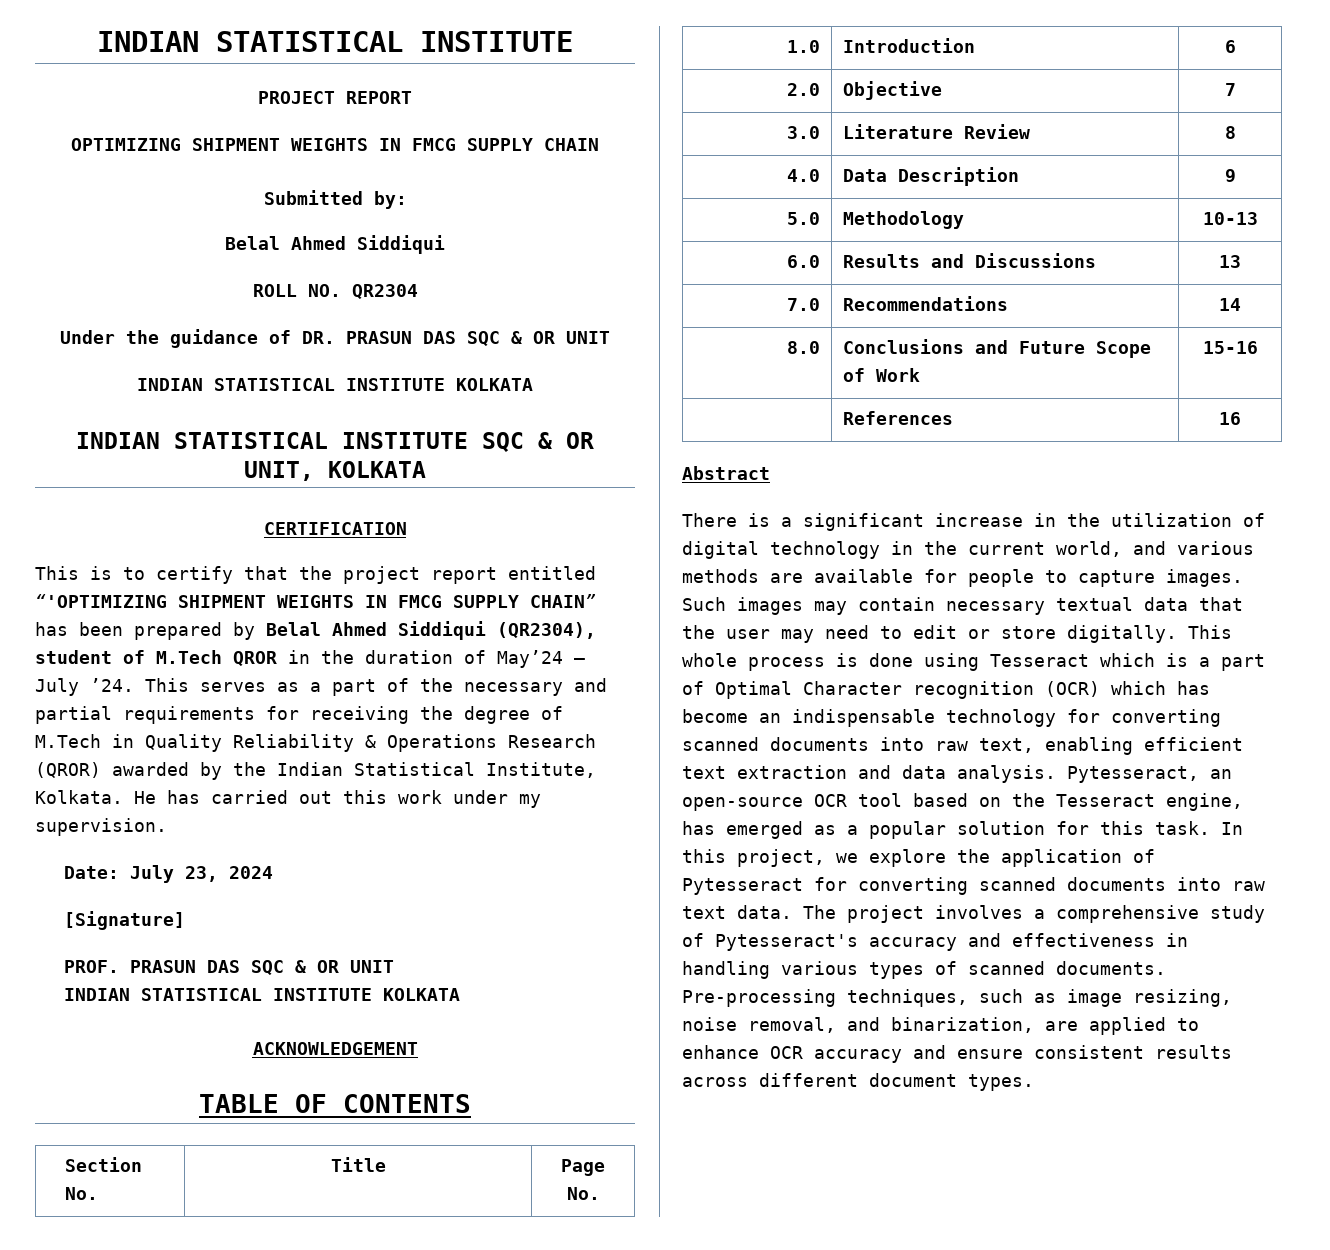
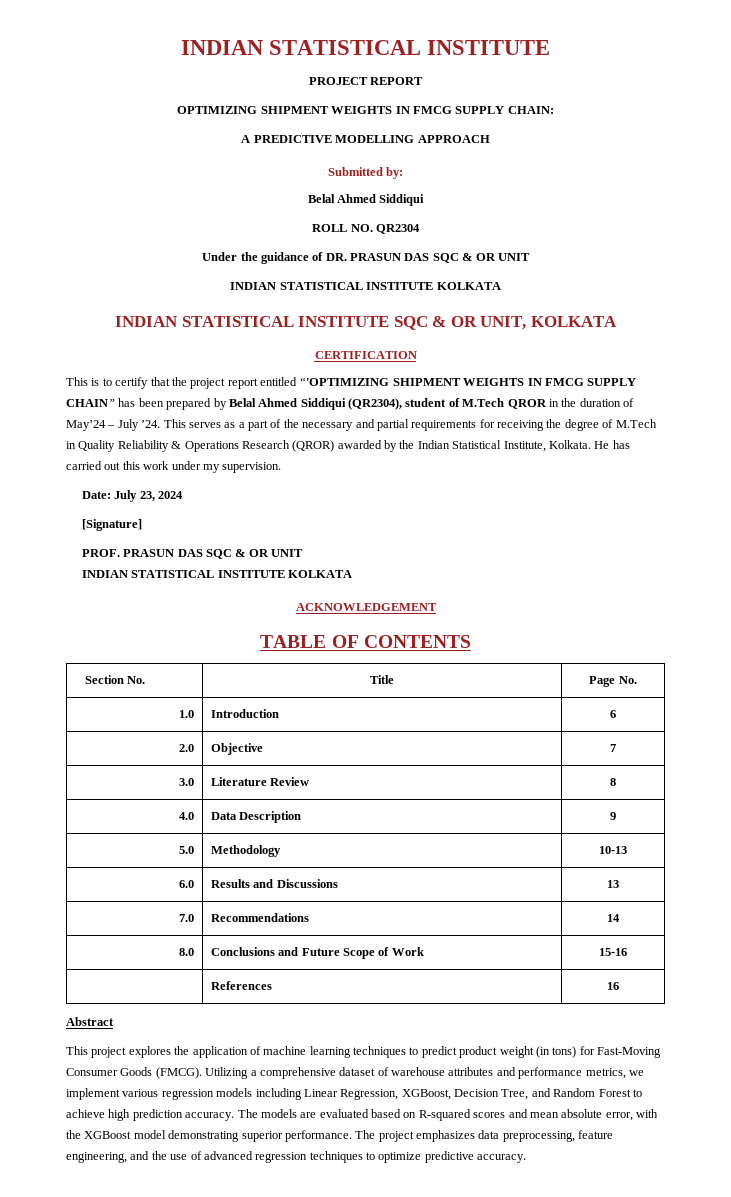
- OPTIMIZING SHIPMENT WEIGHTS IN FMCG SUPPLY CHAIN
+ OPTIMIZING SHIPMENT WEIGHTS IN FMCG SUPPLY CHAIN:
+ A PREDICTIVE MODELLING APPROACH
- There is a significant increase in the utilization of digital technology in the current world, and various methods are available for people to capture images. Such images may contain necessary textual data that the user may need to edit or store digitally. This whole process is done using Tesseract which is a part of Optimal Character recognition (OCR) which has become an indispensable technology for converting scanned documents into raw text, enabling efficient text extraction and data analysis. Pytesseract, an open-source OCR tool based on the Tesseract engine, has emerged as a popular solution for this task. In this project, we explore the application of Pytesseract for converting scanned documents into raw text data. The project involves a comprehensive study of Pytesseract's accuracy and effectiveness in handling various types of scanned documents. Pre-processing techniques, such as image resizing, noise removal, and binarization, are applied to enhance OCR accuracy and ensure consistent results across different document types.
+ This project explores the application of machine learning techniques to predict product weight (in tons) for Fast-Moving Consumer Goods (FMCG). Utilizing a comprehensive dataset of warehouse attributes and performance metrics, we implement various regression models including Linear Regression, XGBoost, Decision Tree, and Random Forest to achieve high prediction accuracy. The models are evaluated based on R-squared scores and mean absolute error, with the XGBoost model demonstrating superior performance. The project emphasizes data preprocessing, feature engineering, and the use of advanced regression techniques to optimize predictive accuracy.

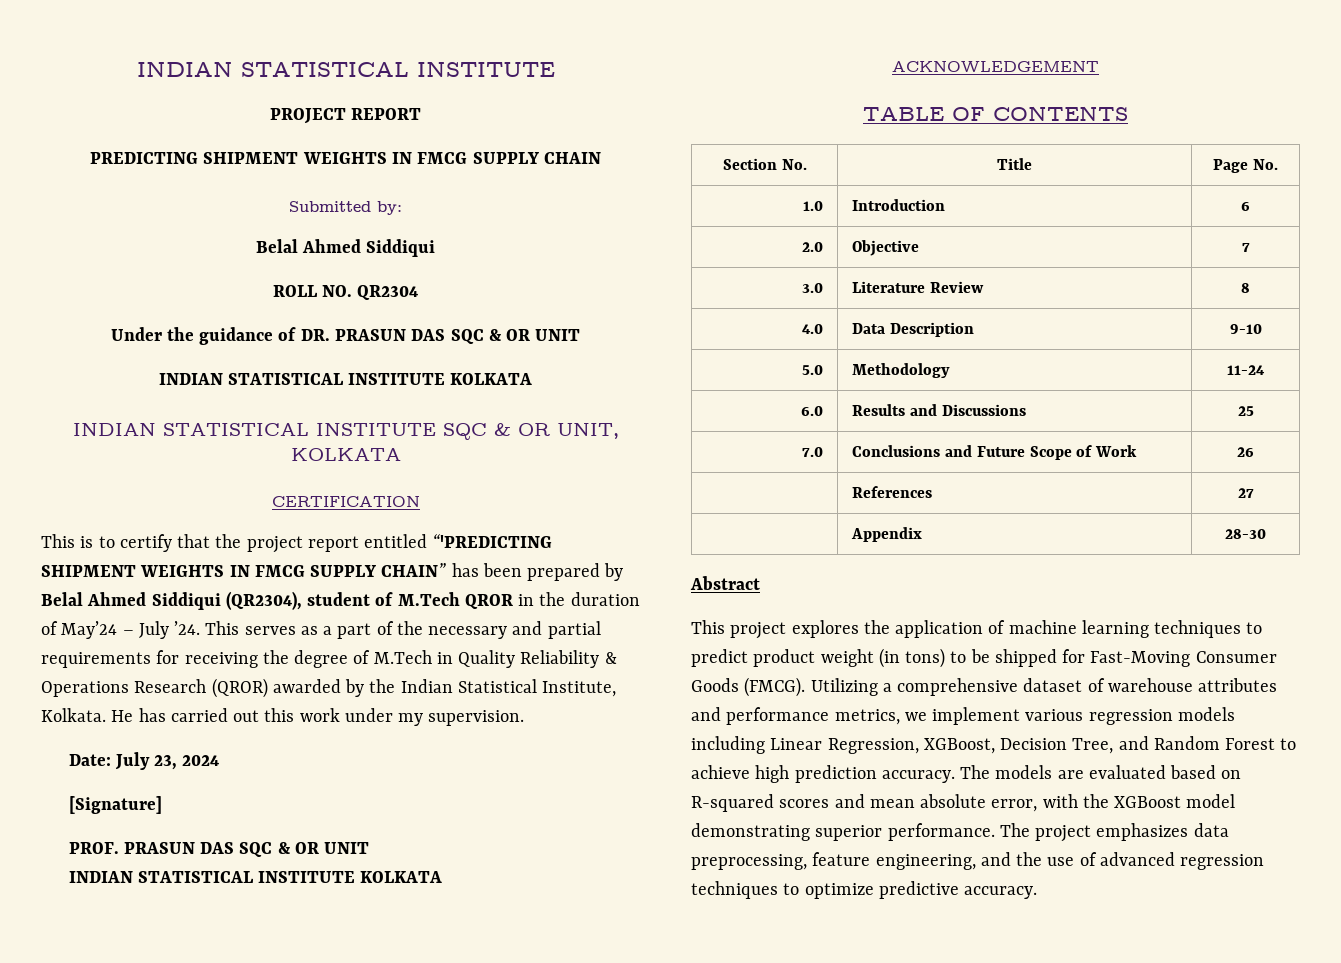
- OPTIMIZING SHIPMENT WEIGHTS IN FMCG SUPPLY CHAIN:
- A PREDICTIVE MODELLING APPROACH
+ PREDICTING SHIPMENT WEIGHTS IN FMCG SUPPLY CHAIN
- This is to certify that the project report entitled “'OPTIMIZING SHIPMENT WEIGHTS IN FMCG SUPPLY CHAIN” has been prepared by Belal Ahmed Siddiqui (QR2304), student of M.Tech QROR in the duration of May’24 – July ’24.
+ This is to certify that the project report entitled “'PREDICTING SHIPMENT WEIGHTS IN FMCG SUPPLY CHAIN” has been prepared by Belal Ahmed Siddiqui (QR2304), student of M.Tech QROR in the duration of May’24 – July ’24.
- 4.0 | Data Description | 9
+ 4.0 | Data Description | 9-10
- 5.0 | Methodology | 10-13
+ 5.0 | Methodology | 11-24
- 6.0 | Results and Discussions | 13
+ 6.0 | Results and Discussions | 25
- 7.0 | Recommendations | 14
- 8.0 | Conclusions and Future Scope of Work | 15-16
+ 7.0 | Conclusions and Future Scope of Work | 26
- | References | 16
+ | References | 27
+ | Appendix | 28-30
- This project explores the application of machine learning techniques to predict product weight (in tons) for Fast-Moving Consumer Goods (FMCG).
+ This project explores the application of machine learning techniques to predict product weight (in tons) to be shipped for Fast-Moving Consumer Goods (FMCG).

